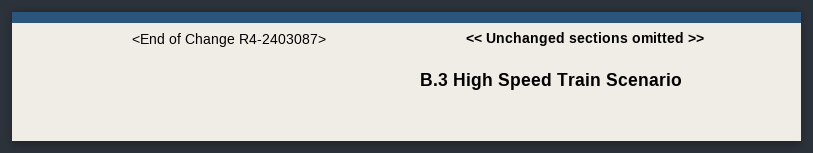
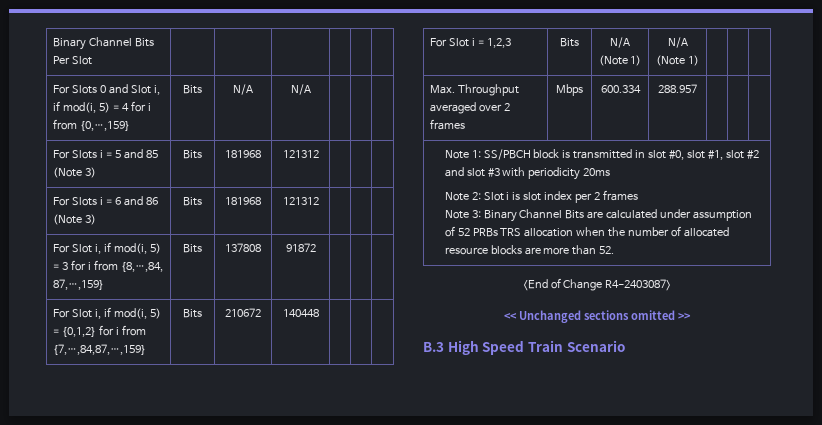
+ Binary Channel Bits Per Slot | | | | | |
+ For Slots 0 and Slot i, if mod(i, 5) = 4 for i from {0,…,159} | Bits | N/A | N/A | | |
+ For Slots i = 5 and 85 (Note 3) | Bits | 181968 | 121312 | | |
+ For Slots i = 6 and 86 (Note 3) | Bits | 181968 | 121312 | | |
+ For Slot i, if mod(i, 5) = 3 for i from {8,…,84, 87,…,159} | Bits | 137808 | 91872 | | |
+ For Slot i, if mod(i, 5) = {0,1,2} for i from {7,…,84,87,…,159} | Bits | 210672 | 140448 | | |
+ For Slot i = 1,2,3 | Bits | N/A (Note 1) | N/A (Note 1) | | |
+ Max. Throughput averaged over 2 frames | Mbps | 600.334 | 288.957 | | |
+ Note 1: SS/PBCH block is transmitted in slot #0, slot #1, slot #2 and slot #3 with periodicity 20ms
+ Note 2: Slot i is slot index per 2 frames
+ Note 3: Binary Channel Bits are calculated under assumption of 52 PRBs TRS allocation when the number of allocated resource blocks are more than 52.

